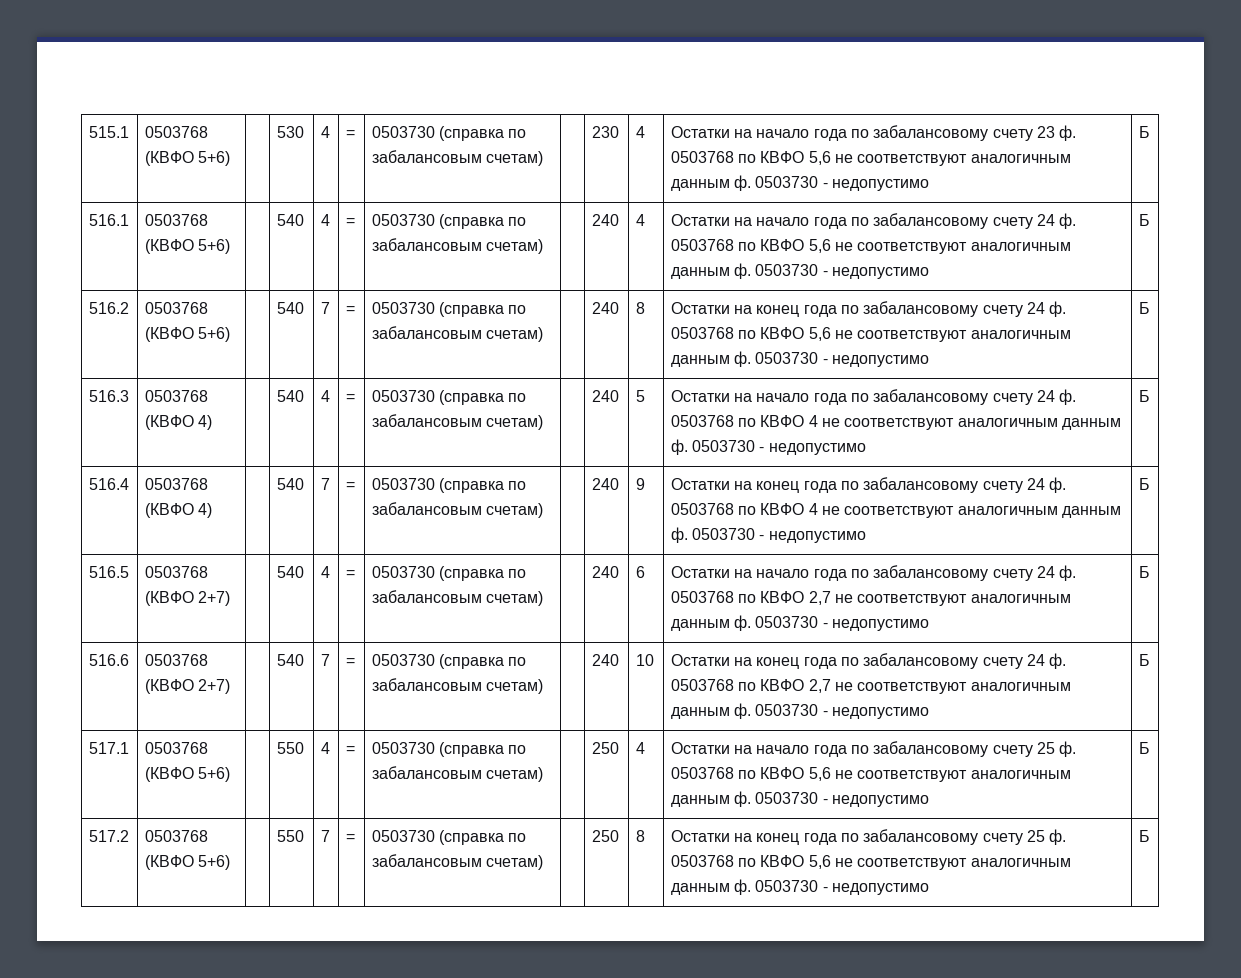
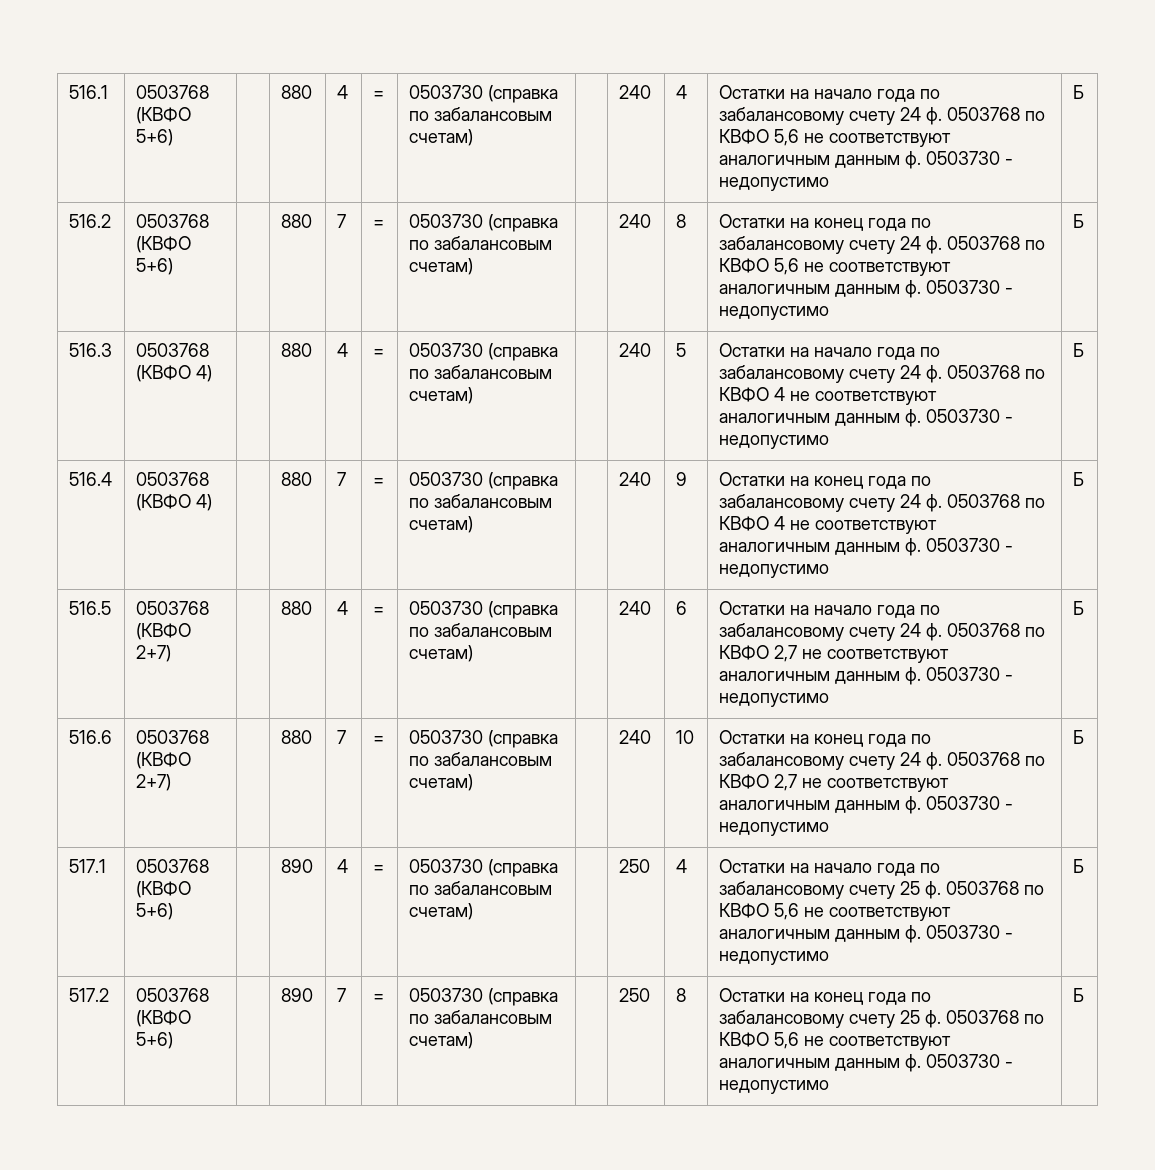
- 515.1 | 0503768 (КВФО 5+6) | | 530 | 4 | = | 0503730 (справка по забалансовым счетам) | | 230 | 4 | Остатки на начало года по забалансовому счету 23 ф. 0503768 по КВФО 5,6 не соответствуют аналогичным данным ф. 0503730 - недопустимо | Б
- 516.1 | 0503768 (КВФО 5+6) | | 540 | 4 | = | 0503730 (справка по забалансовым счетам) | | 240 | 4 | Остатки на начало года по забалансовому счету 24 ф. 0503768 по КВФО 5,6 не соответствуют аналогичным данным ф. 0503730 - недопустимо | Б
+ 516.1 | 0503768 (КВФО 5+6) | | 880 | 4 | = | 0503730 (справка по забалансовым счетам) | | 240 | 4 | Остатки на начало года по забалансовому счету 24 ф. 0503768 по КВФО 5,6 не соответствуют аналогичным данным ф. 0503730 - недопустимо | Б
- 516.2 | 0503768 (КВФО 5+6) | | 540 | 7 | = | 0503730 (справка по забалансовым счетам) | | 240 | 8 | Остатки на конец года по забалансовому счету 24 ф. 0503768 по КВФО 5,6 не соответствуют аналогичным данным ф. 0503730 - недопустимо | Б
+ 516.2 | 0503768 (КВФО 5+6) | | 880 | 7 | = | 0503730 (справка по забалансовым счетам) | | 240 | 8 | Остатки на конец года по забалансовому счету 24 ф. 0503768 по КВФО 5,6 не соответствуют аналогичным данным ф. 0503730 - недопустимо | Б
- 516.3 | 0503768 (КВФО 4) | | 540 | 4 | = | 0503730 (справка по забалансовым счетам) | | 240 | 5 | Остатки на начало года по забалансовому счету 24 ф. 0503768 по КВФО 4 не соответствуют аналогичным данным ф. 0503730 - недопустимо | Б
+ 516.3 | 0503768 (КВФО 4) | | 880 | 4 | = | 0503730 (справка по забалансовым счетам) | | 240 | 5 | Остатки на начало года по забалансовому счету 24 ф. 0503768 по КВФО 4 не соответствуют аналогичным данным ф. 0503730 - недопустимо | Б
- 516.4 | 0503768 (КВФО 4) | | 540 | 7 | = | 0503730 (справка по забалансовым счетам) | | 240 | 9 | Остатки на конец года по забалансовому счету 24 ф. 0503768 по КВФО 4 не соответствуют аналогичным данным ф. 0503730 - недопустимо | Б
+ 516.4 | 0503768 (КВФО 4) | | 880 | 7 | = | 0503730 (справка по забалансовым счетам) | | 240 | 9 | Остатки на конец года по забалансовому счету 24 ф. 0503768 по КВФО 4 не соответствуют аналогичным данным ф. 0503730 - недопустимо | Б
- 516.5 | 0503768 (КВФО 2+7) | | 540 | 4 | = | 0503730 (справка по забалансовым счетам) | | 240 | 6 | Остатки на начало года по забалансовому счету 24 ф. 0503768 по КВФО 2,7 не соответствуют аналогичным данным ф. 0503730 - недопустимо | Б
+ 516.5 | 0503768 (КВФО 2+7) | | 880 | 4 | = | 0503730 (справка по забалансовым счетам) | | 240 | 6 | Остатки на начало года по забалансовому счету 24 ф. 0503768 по КВФО 2,7 не соответствуют аналогичным данным ф. 0503730 - недопустимо | Б
- 516.6 | 0503768 (КВФО 2+7) | | 540 | 7 | = | 0503730 (справка по забалансовым счетам) | | 240 | 10 | Остатки на конец года по забалансовому счету 24 ф. 0503768 по КВФО 2,7 не соответствуют аналогичным данным ф. 0503730 - недопустимо | Б
+ 516.6 | 0503768 (КВФО 2+7) | | 880 | 7 | = | 0503730 (справка по забалансовым счетам) | | 240 | 10 | Остатки на конец года по забалансовому счету 24 ф. 0503768 по КВФО 2,7 не соответствуют аналогичным данным ф. 0503730 - недопустимо | Б
- 517.1 | 0503768 (КВФО 5+6) | | 550 | 4 | = | 0503730 (справка по забалансовым счетам) | | 250 | 4 | Остатки на начало года по забалансовому счету 25 ф. 0503768 по КВФО 5,6 не соответствуют аналогичным данным ф. 0503730 - недопустимо | Б
+ 517.1 | 0503768 (КВФО 5+6) | | 890 | 4 | = | 0503730 (справка по забалансовым счетам) | | 250 | 4 | Остатки на начало года по забалансовому счету 25 ф. 0503768 по КВФО 5,6 не соответствуют аналогичным данным ф. 0503730 - недопустимо | Б
- 517.2 | 0503768 (КВФО 5+6) | | 550 | 7 | = | 0503730 (справка по забалансовым счетам) | | 250 | 8 | Остатки на конец года по забалансовому счету 25 ф. 0503768 по КВФО 5,6 не соответствуют аналогичным данным ф. 0503730 - недопустимо | Б
+ 517.2 | 0503768 (КВФО 5+6) | | 890 | 7 | = | 0503730 (справка по забалансовым счетам) | | 250 | 8 | Остатки на конец года по забалансовому счету 25 ф. 0503768 по КВФО 5,6 не соответствуют аналогичным данным ф. 0503730 - недопустимо | Б

